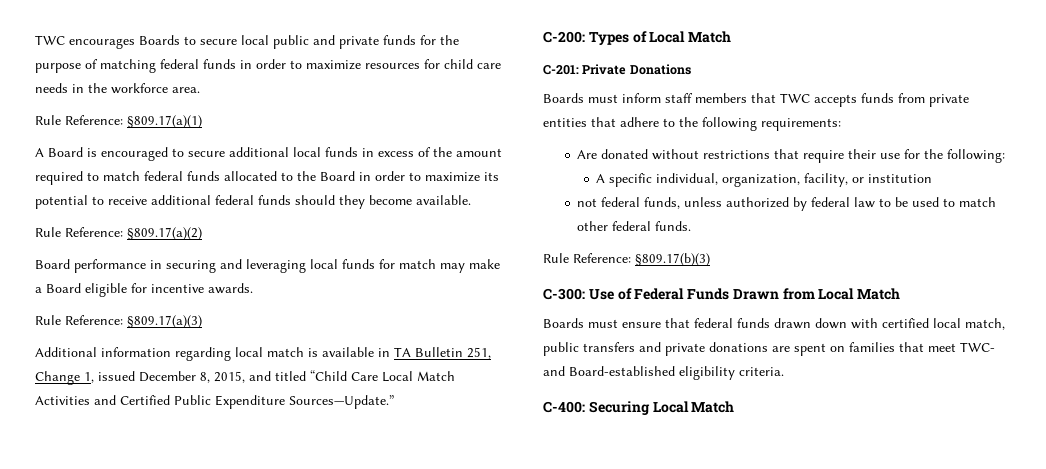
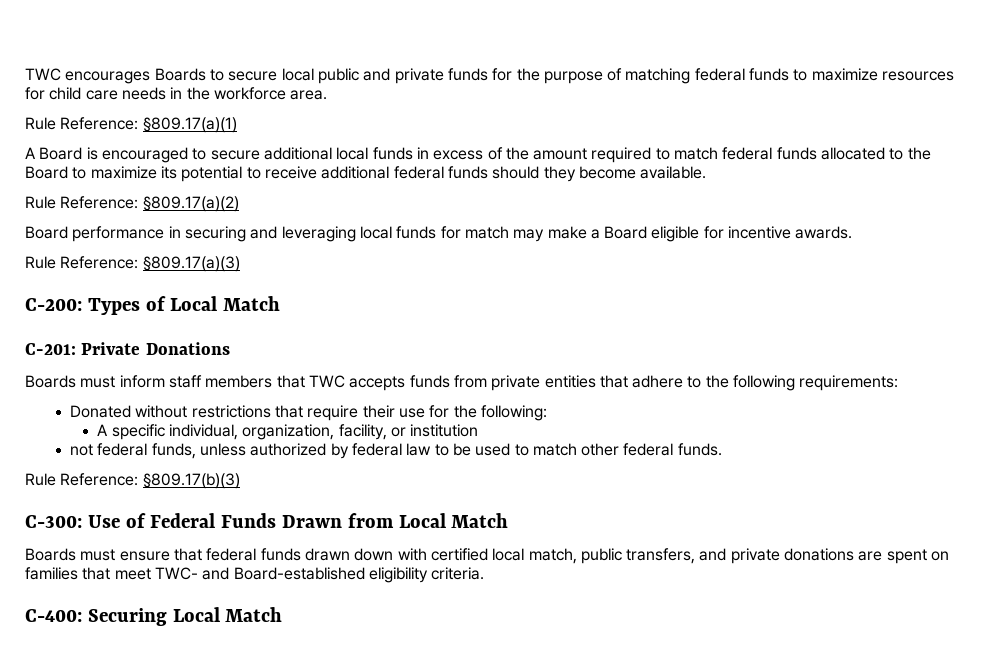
- TWC encourages Boards to secure local public and private funds for the purpose of matching federal funds in order to maximize resources for child care needs in the workforce area.
+ TWC encourages Boards to secure local public and private funds for the purpose of matching federal funds to maximize resources for child care needs in the workforce area.
- A Board is encouraged to secure additional local funds in excess of the amount required to match federal funds allocated to the Board in order to maximize its potential to receive additional federal funds should they become available.
+ A Board is encouraged to secure additional local funds in excess of the amount required to match federal funds allocated to the Board to maximize its potential to receive additional federal funds should they become available.
- Additional information regarding local match is available in TA Bulletin 251, Change 1, issued December 8, 2015, and titled “Child Care Local Match Activities and Certified Public Expenditure Sources—Update.”
- Are donated without restrictions that require their use for the following:
+ Donated without restrictions that require their use for the following:
- Boards must ensure that federal funds drawn down with certified local match, public transfers and private donations are spent on families that meet TWC- and Board-established eligibility criteria.
+ Boards must ensure that federal funds drawn down with certified local match, public transfers, and private donations are spent on families that meet TWC- and Board-established eligibility criteria.

